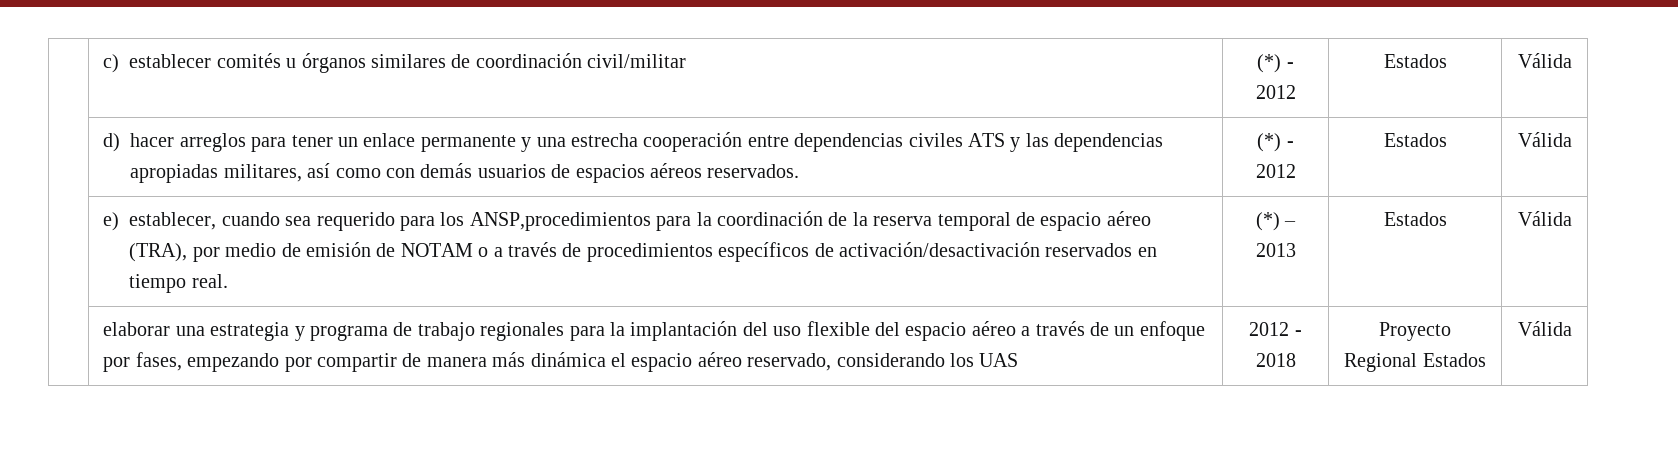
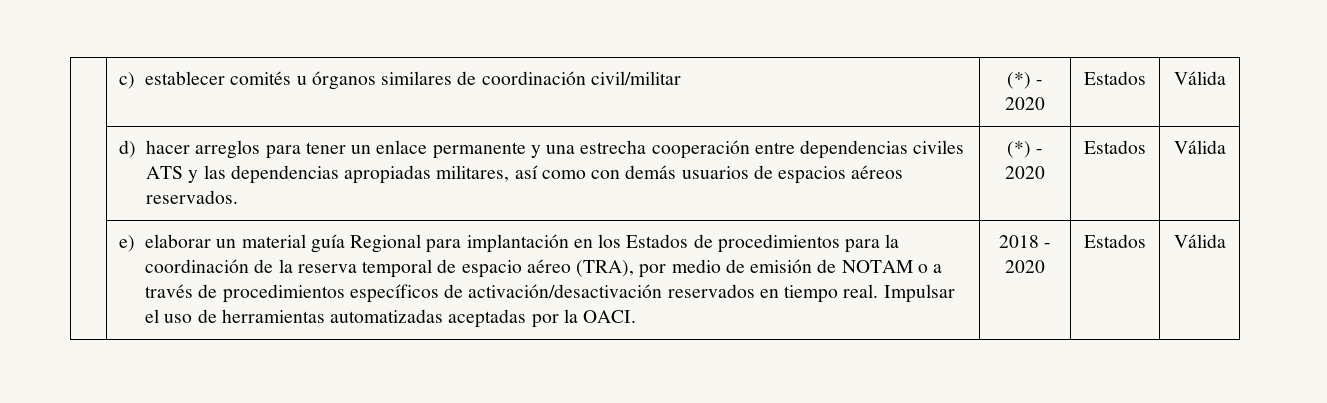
- | c) establecer comités u órganos similares de coordinación civil/militar | (*) - 2012 | Estados | Válida
+ | c) establecer comités u órganos similares de coordinación civil/militar | (*) - 2020 | Estados | Válida
- | d) hacer arreglos para tener un enlace permanente y una estrecha cooperación entre dependencias civiles ATS y las dependencias apropiadas militares, así como con demás usuarios de espacios aéreos reservados. | (*) - 2012 | Estados | Válida
+ | d) hacer arreglos para tener un enlace permanente y una estrecha cooperación entre dependencias civiles ATS y las dependencias apropiadas militares, así como con demás usuarios de espacios aéreos reservados. | (*) - 2020 | Estados | Válida
- e) establecer, cuando sea requerido para los ANSP,procedimientos para la coordinación de la reserva temporal de espacio aéreo (TRA), por medio de emisión de NOTAM o a través de procedimientos específicos de activación/desactivación reservados en tiempo real. | (*) – 2013 | Estados | Válida
- | elaborar una estrategia y programa de trabajo regionales para la implantación del uso flexible del espacio aéreo a través de un enfoque por fases, empezando por compartir de manera más dinámica el espacio aéreo reservado, considerando los UAS | 2012 - 2018 | Proyecto Regional Estados
+ e) elaborar un material guía Regional para implantación en los Estados de procedimientos para la coordinación de la reserva temporal de espacio aéreo (TRA), por medio de emisión de NOTAM o a través de procedimientos específicos de activación/desactivación reservados en tiempo real. Impulsar el uso de herramientas automatizadas aceptadas por la OACI. | 2018 - 2020 | Estados

